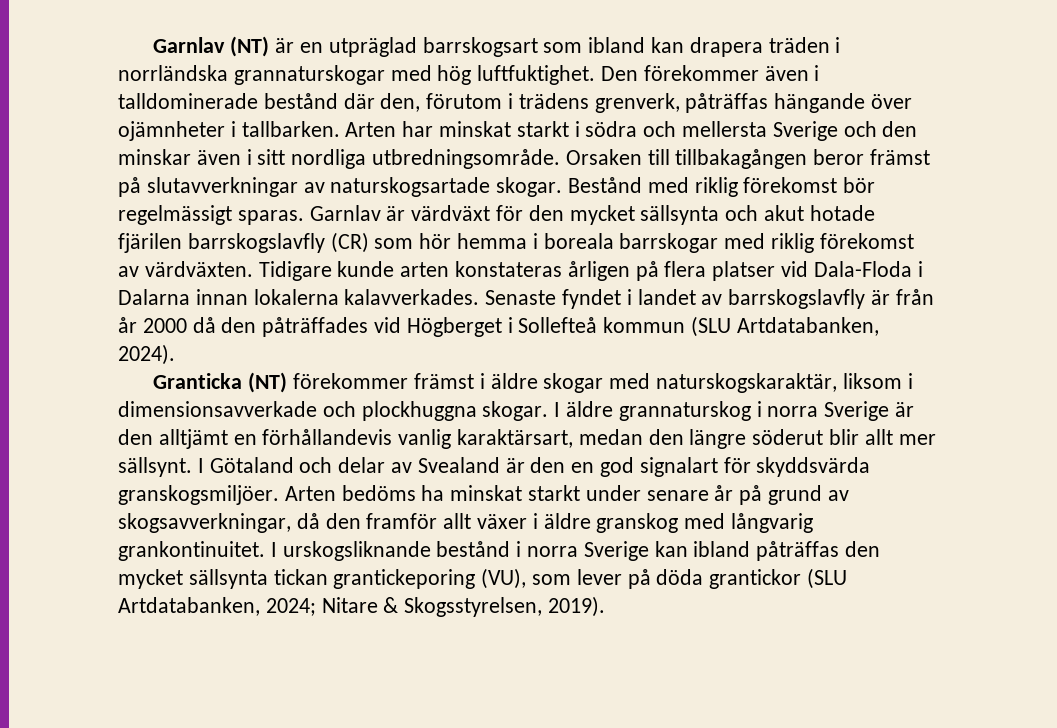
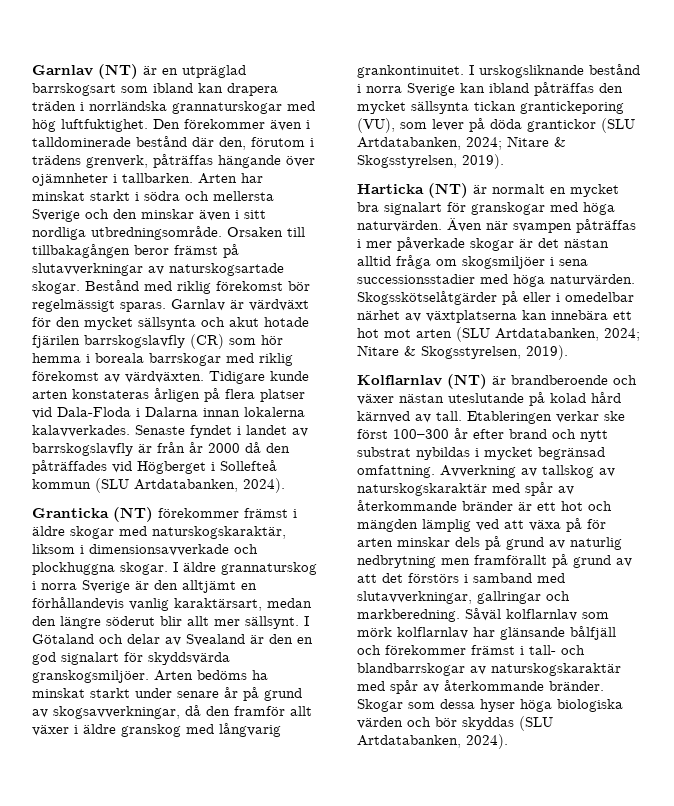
+ Harticka (NT) är normalt en mycket bra signalart för granskogar med höga naturvärden. Även när svampen påträffas i mer påverkade skogar är det nästan alltid fråga om skogsmiljöer i sena successionsstadier med höga naturvärden. Skogsskötselåtgärder på eller i omedelbar närhet av växtplatserna kan innebära ett hot mot arten (SLU Artdatabanken, 2024; Nitare & Skogsstyrelsen, 2019).
+ Kolflarnlav (NT) är brandberoende och växer nästan uteslutande på kolad hård kärnved av tall. Etableringen verkar ske först 100–300 år efter brand och nytt substrat nybildas i mycket begränsad omfattning. Avverkning av tallskog av naturskogskaraktär med spår av återkommande bränder är ett hot och mängden lämplig ved att växa på för arten minskar dels på grund av naturlig nedbrytning men framförallt på grund av att det förstörs i samband med slutavverkningar, gallringar och markberedning. Såväl kolflarnlav som mörk kolflarnlav har glänsande bålfjäll och förekommer främst i tall- och blandbarrskogar av naturskogskaraktär med spår av återkommande bränder. Skogar som dessa hyser höga biologiska värden och bör skyddas (SLU Artdatabanken, 2024).

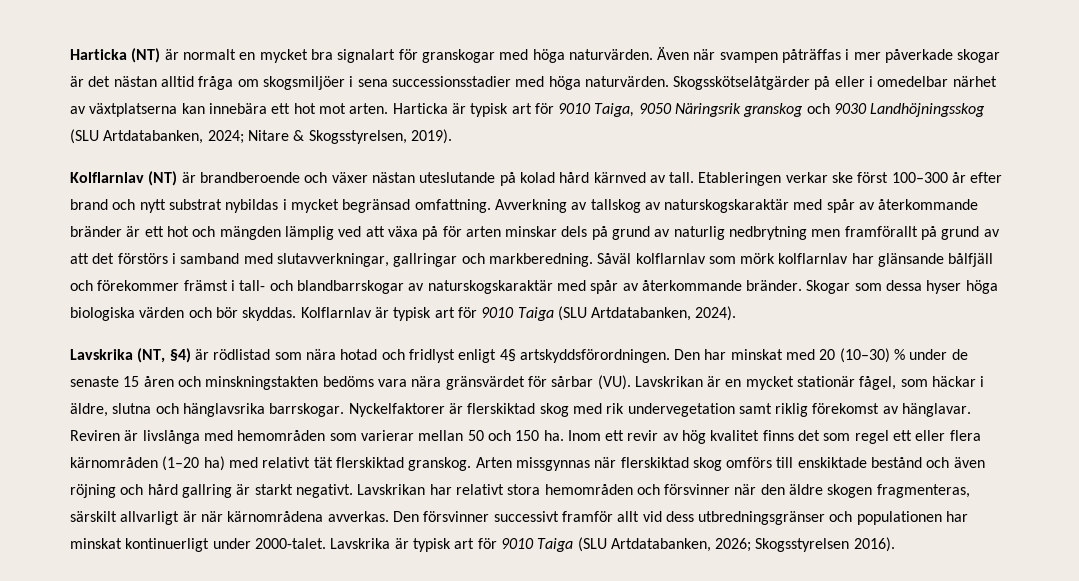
- Garnlav (NT) är en utpräglad barrskogsart som ibland kan drapera träden i norrländska grannaturskogar med hög luftfuktighet. Den förekommer även i talldominerade bestånd där den, förutom i trädens grenverk, påträffas hängande över ojämnheter i tallbarken. Arten har minskat starkt i södra och mellersta Sverige och den minskar även i sitt nordliga utbredningsområde. Orsaken till tillbakagången beror främst på slutavverkningar av naturskogsartade skogar. Bestånd med riklig förekomst bör regelmässigt sparas. Garnlav är värdväxt för den mycket sällsynta och akut hotade fjärilen barrskogslavfly (CR) som hör hemma i boreala barrskogar med riklig förekomst av värdväxten. Tidigare kunde arten konstateras årligen på flera platser vid Dala-Floda i Dalarna innan lokalerna kalavverkades. Senaste fyndet i landet av barrskogslavfly är från år 2000 då den påträffades vid Högberget i Sollefteå kommun (SLU Artdatabanken, 2024).
- Granticka (NT) förekommer främst i äldre skogar med naturskogskaraktär, liksom i dimensionsavverkade och plockhuggna skogar. I äldre grannaturskog i norra Sverige är den alltjämt en förhållandevis vanlig karaktärsart, medan den längre söderut blir allt mer sällsynt. I Götaland och delar av Svealand är den en god signalart för skyddsvärda granskogsmiljöer. Arten bedöms ha minskat starkt under senare år på grund av skogsavverkningar, då den framför allt växer i äldre granskog med långvarig grankontinuitet. I urskogsliknande bestånd i norra Sverige kan ibland påträffas den mycket sällsynta tickan grantickeporing (VU), som lever på döda grantickor (SLU Artdatabanken, 2024; Nitare & Skogsstyrelsen, 2019).
- Skogsskötselåtgärder på eller i omedelbar närhet av växtplatserna kan innebära ett hot mot arten (SLU Artdatabanken, 2024; Nitare & Skogsstyrelsen, 2019).
+ Skogsskötselåtgärder på eller i omedelbar närhet av växtplatserna kan innebära ett hot mot arten. Harticka är typisk art för 9010 Taiga, 9050 Näringsrik granskog och 9030 Landhöjningsskog (SLU Artdatabanken, 2024; Nitare & Skogsstyrelsen, 2019).
- Skogar som dessa hyser höga biologiska värden och bör skyddas (SLU Artdatabanken, 2024).
+ Skogar som dessa hyser höga biologiska värden och bör skyddas. Kolflarnlav är typisk art för 9010 Taiga (SLU Artdatabanken, 2024).
+ Lavskrika (NT, §4) är rödlistad som nära hotad och fridlyst enligt 4§ artskyddsförordningen. Den har minskat med 20 (10–30) % under de senaste 15 åren och minskningstakten bedöms vara nära gränsvärdet för sårbar (VU). Lavskrikan är en mycket stationär fågel, som häckar i äldre, slutna och hänglavsrika barrskogar. Nyckelfaktorer är flerskiktad skog med rik undervegetation samt riklig förekomst av hänglavar. Reviren är livslånga med hemområden som varierar mellan 50 och 150 ha. Inom ett revir av hög kvalitet finns det som regel ett eller flera kärnområden (1–20 ha) med relativt tät flerskiktad granskog. Arten missgynnas när flerskiktad skog omförs till enskiktade bestånd och även röjning och hård gallring är starkt negativt. Lavskrikan har relativt stora hemområden och försvinner när den äldre skogen fragmenteras, särskilt allvarligt är när kärnområdena avverkas. Den försvinner successivt framför allt vid dess utbredningsgränser och populationen har minskat kontinuerligt under 2000-talet. Lavskrika är typisk art för 9010 Taiga (SLU Artdatabanken, 2026; Skogsstyrelsen 2016).

